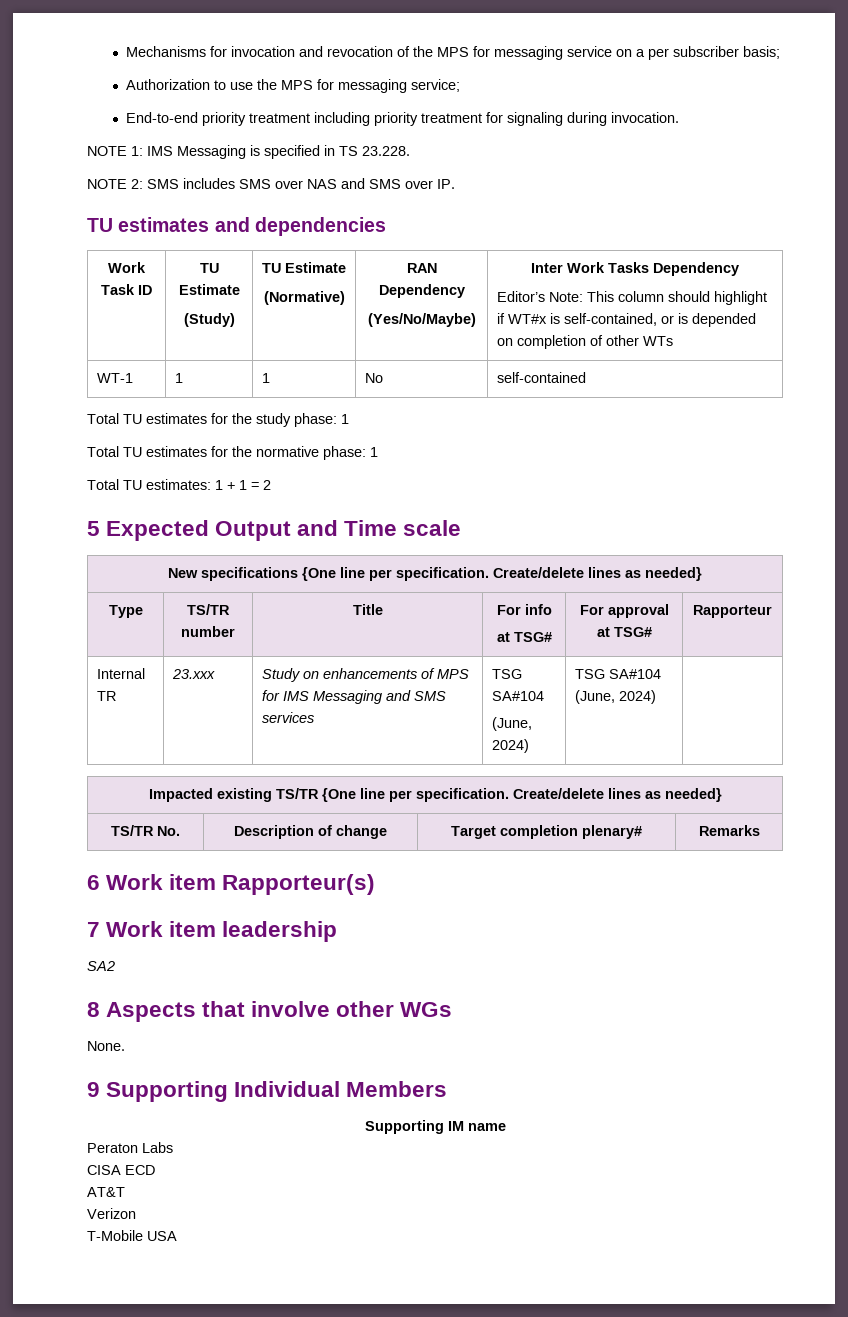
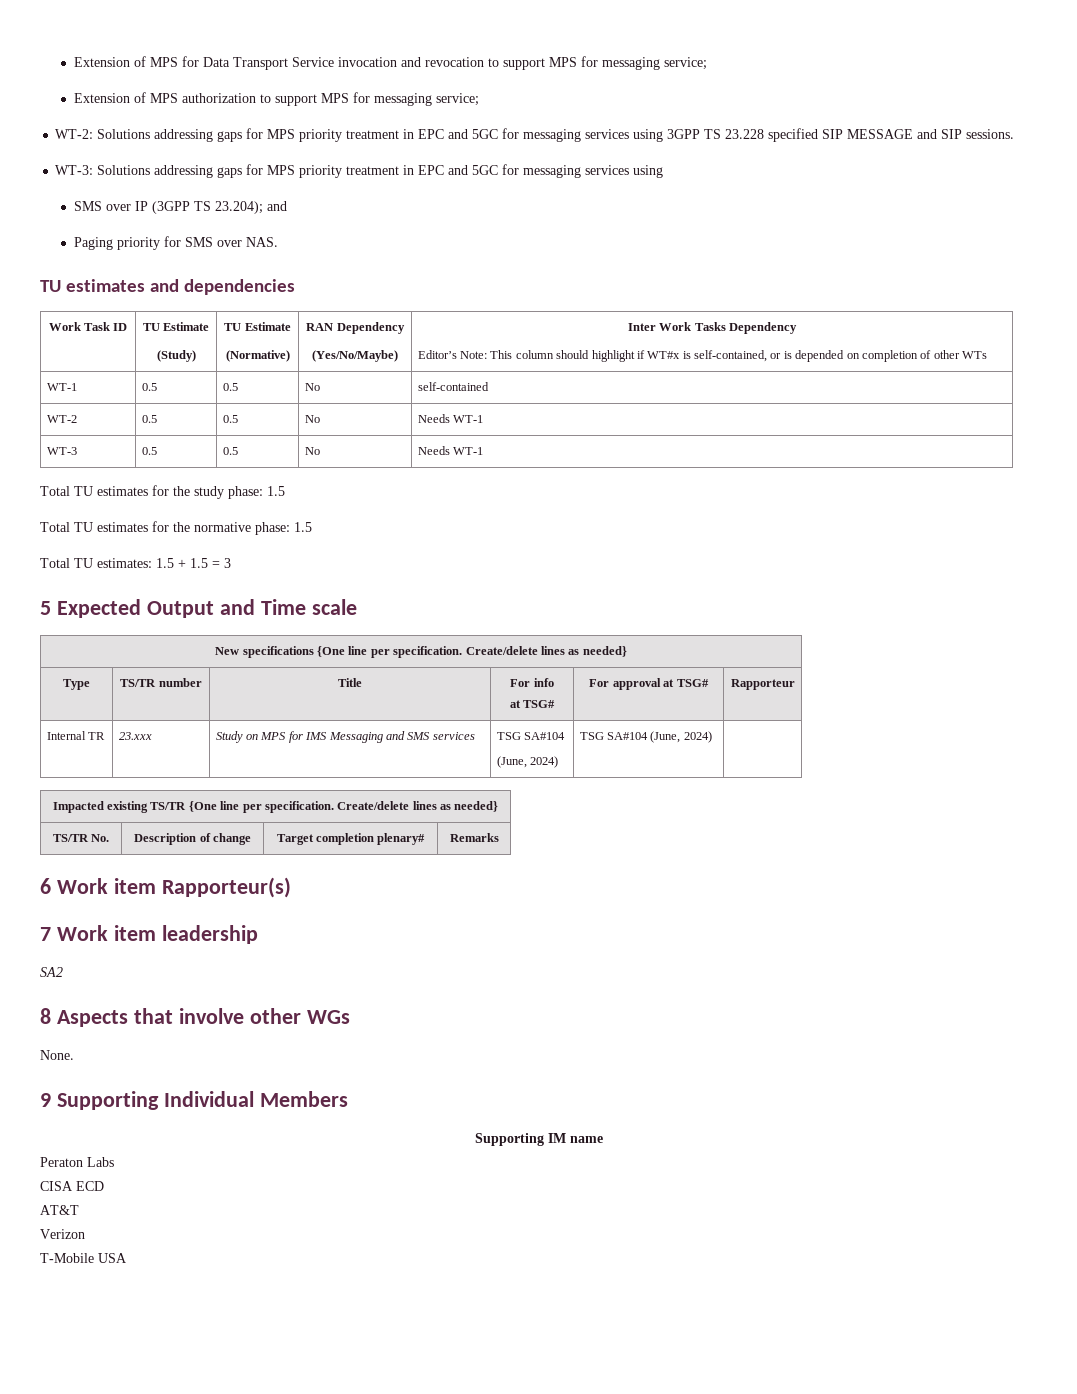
- Mechanisms for invocation and revocation of the MPS for messaging service on a per subscriber basis;
- Authorization to use the MPS for messaging service;
- End-to-end priority treatment including priority treatment for signaling during invocation.
- NOTE 1: IMS Messaging is specified in TS 23.228.
- NOTE 2: SMS includes SMS over NAS and SMS over IP.
+ Extension of MPS for Data Transport Service invocation and revocation to support MPS for messaging service;
+ Extension of MPS authorization to support MPS for messaging service;
+ WT-2: Solutions addressing gaps for MPS priority treatment in EPC and 5GC for messaging services using 3GPP TS 23.228 specified SIP MESSAGE and SIP sessions.
+ WT-3: Solutions addressing gaps for MPS priority treatment in EPC and 5GC for messaging services using
+ SMS over IP (3GPP TS 23.204); and
+ Paging priority for SMS over NAS.
- WT-1 | 1 | 1 | No | self-contained
+ WT-1 | 0.5 | 0.5 | No | self-contained
+ WT-2 | 0.5 | 0.5 | No | Needs WT-1
+ WT-3 | 0.5 | 0.5 | No | Needs WT-1
- Total TU estimates for the study phase: 1
+ Total TU estimates for the study phase: 1.5
- Total TU estimates for the normative phase: 1
+ Total TU estimates for the normative phase: 1.5
- Total TU estimates: 1 + 1 = 2
+ Total TU estimates: 1.5 + 1.5 = 3
- Internal TR | 23.xxx | Study on enhancements of MPS for IMS Messaging and SMS services | TSG SA#104
+ Internal TR | 23.xxx | Study on MPS for IMS Messaging and SMS services | TSG SA#104

